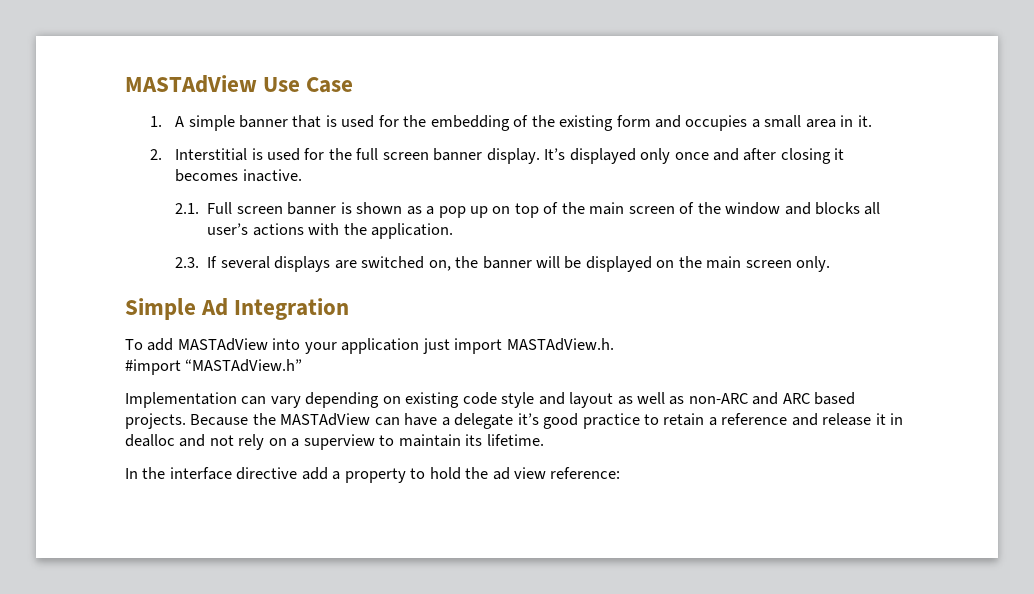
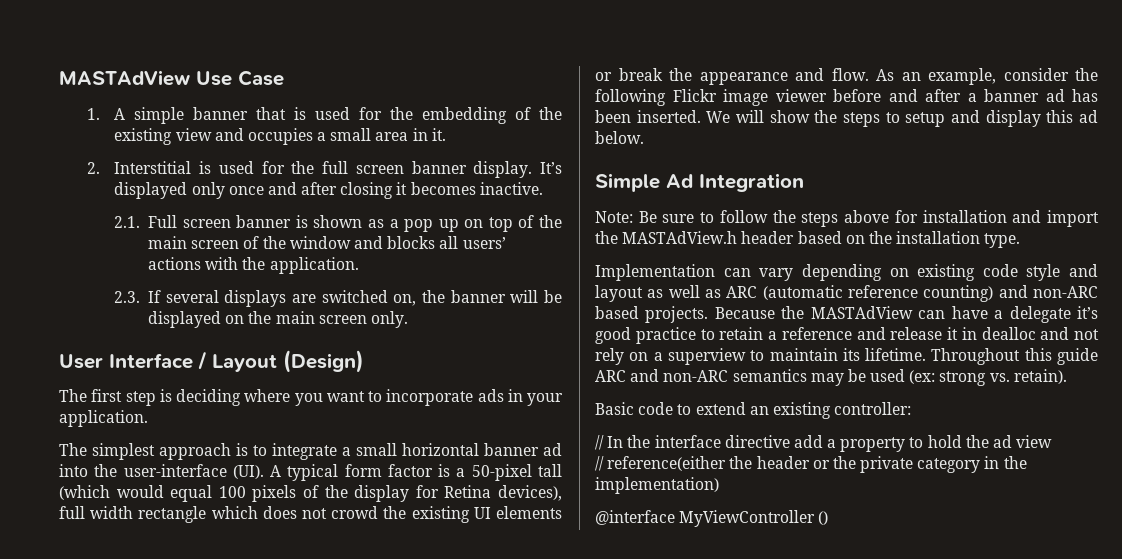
- 1. A simple banner that is used for the embedding of the existing form and occupies a small area in it.
+ 1. A simple banner that is used for the embedding of the existing view and occupies a small area in it.
- 2.1. Full screen banner is shown as a pop up on top of the main screen of the window and blocks all user’s actions with the application.
+ 2.1. Full screen banner is shown as a pop up on top of the main screen of the window and blocks all users’ actions with the application.
+ User Interface / Layout (Design)
+ The first step is deciding where you want to incorporate ads in your application.
+ The simplest approach is to integrate a small horizontal banner ad into the user-interface (UI). A typical form factor is a 50-pixel tall (which would equal 100 pixels of the display for Retina devices), full width rectangle which does not crowd the existing UI elements or break the appearance and flow. As an example, consider the following Flickr image viewer before and after a banner ad has been inserted. We will show the steps to setup and display this ad below.
  Simple Ad Integration
- To add MASTAdView into your application just import MASTAdView.h.
- #import “MASTAdView.h”
+ Note: Be sure to follow the steps above for installation and import the MASTAdView.h header based on the installation type.
- Implementation can vary depending on existing code style and layout as well as non-ARC and ARC based projects.
+ Implementation can vary depending on existing code style and layout as well as ARC (automatic reference counting) and non-ARC based projects.
- Because the MASTAdView can have a delegate it’s good practice to retain a reference and release it in dealloc and not rely on a superview to maintain its lifetime.
- In the interface directive add a property to hold the ad view reference:
+ Because the MASTAdView can have a delegate it’s good practice to retain a reference and release it in dealloc and not rely on a superview to maintain its lifetime. Throughout this guide ARC and non-ARC semantics may be used (ex: strong vs. retain).
+ Basic code to extend an existing controller:
+ // In the interface directive add a property to hold the ad view
+ // reference(either the header or the private category in the implementation)
+ @interface MyViewController ()

